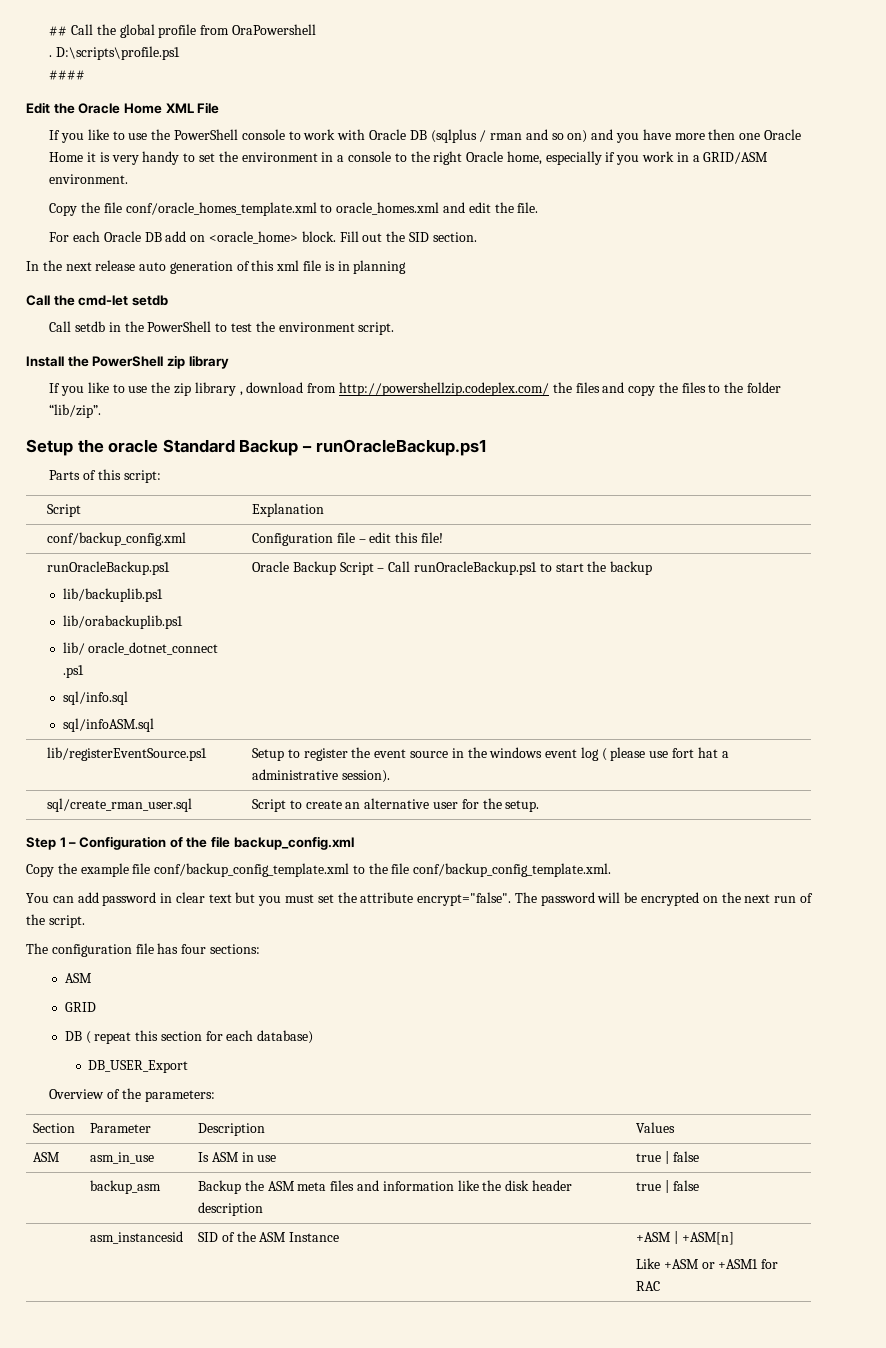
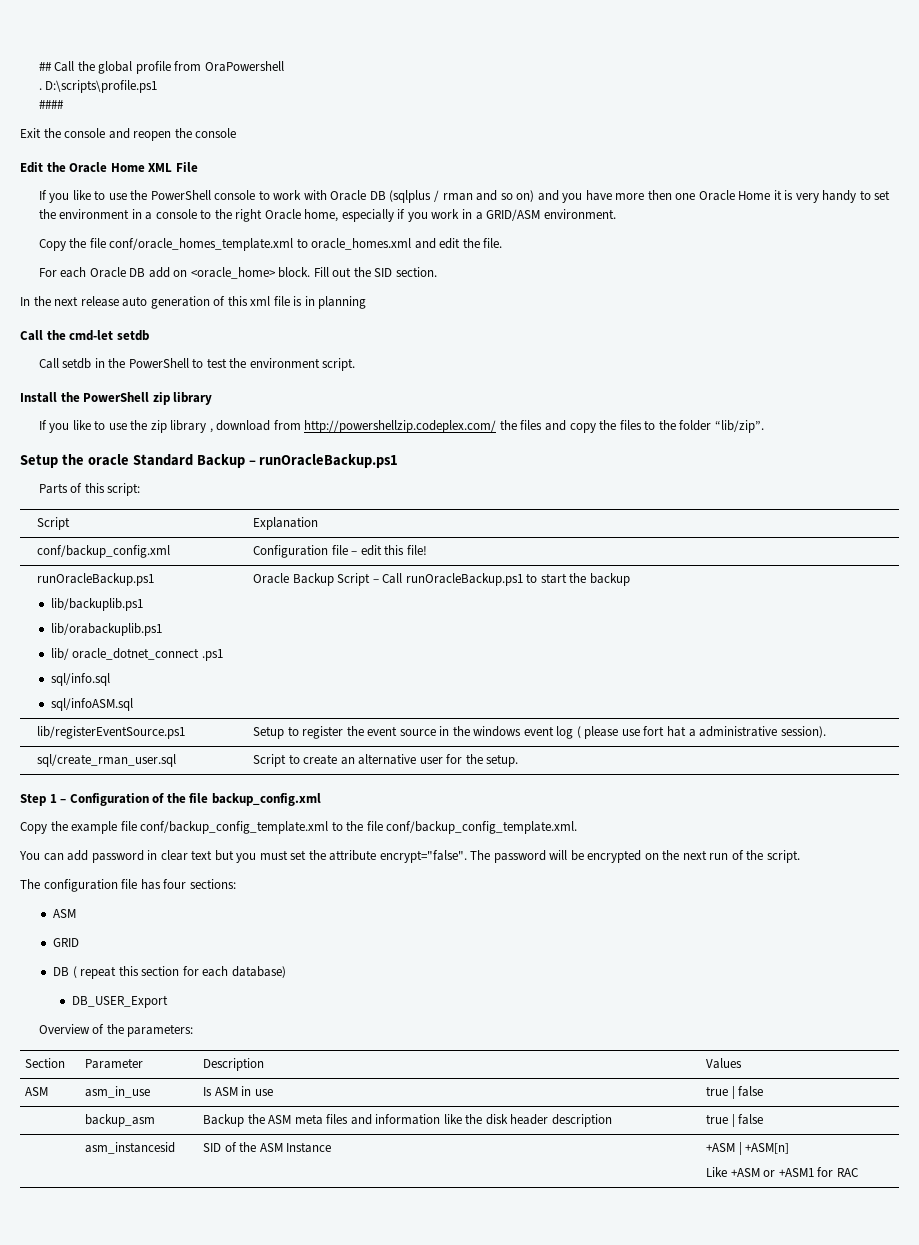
+ Exit the console and reopen the console

